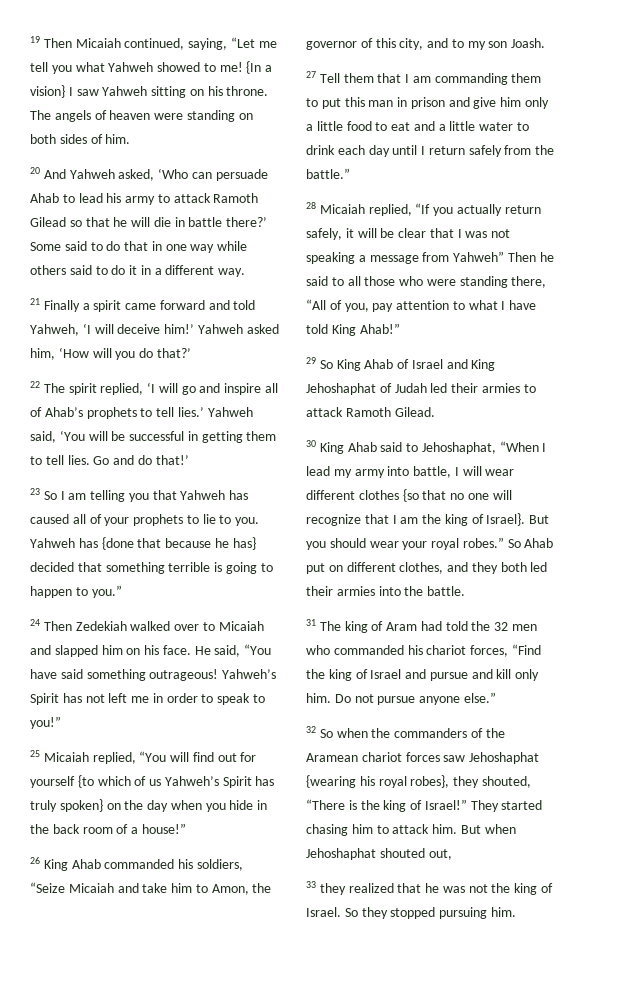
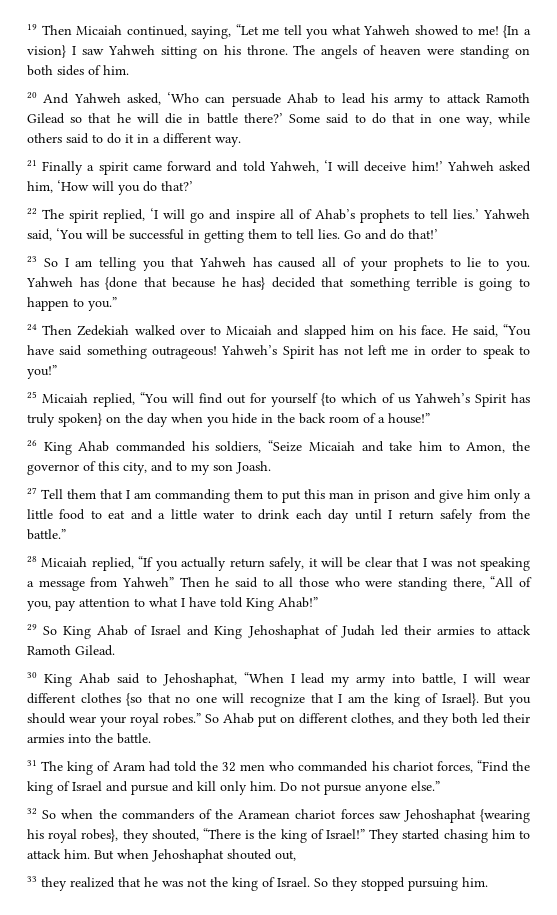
- Some said to do that in one way while others said to do it in a different way.
+ Some said to do that in one way, while others said to do it in a different way.

